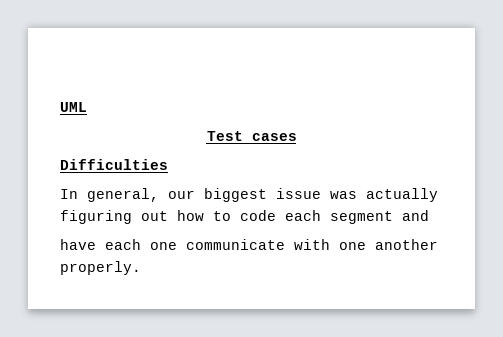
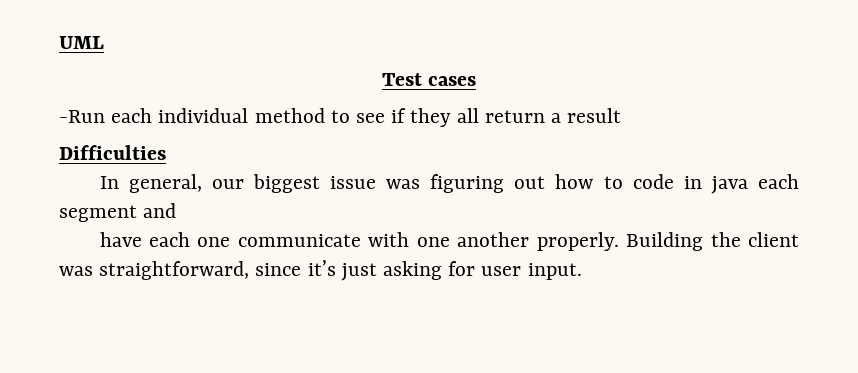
+ -Run each individual method to see if they all return a result
- In general, our biggest issue was actually figuring out how to code each segment and
+ In general, our biggest issue was figuring out how to code in java each segment and
+ Building the client was straightforward, since it’s just asking for user input.

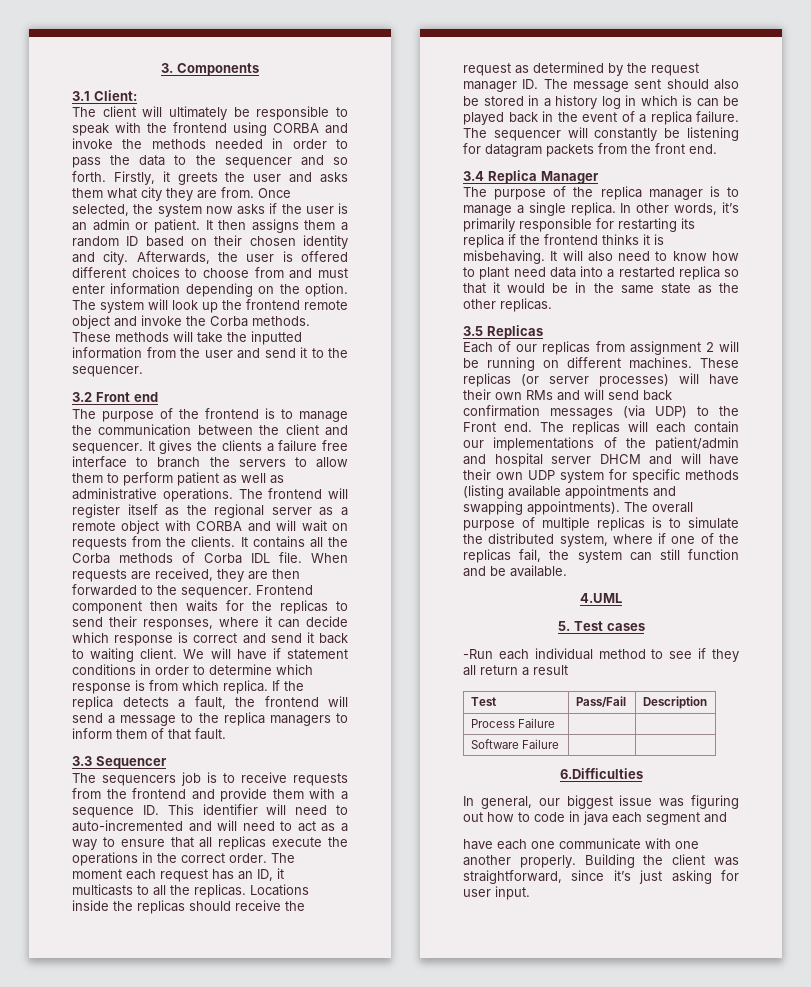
- UML
- Test cases
+ 3. Components
+ 3.1 Client:
+ The client will ultimately be responsible to speak with the frontend using CORBA and invoke the methods needed in order to pass the data to the sequencer and so forth. Firstly, it greets the user and asks them what city they are from. Once selected, the system now asks if the user is an admin or patient. It then assigns them a random ID based on their chosen identity and city. Afterwards, the user is offered different choices to choose from and must enter information depending on the option. The system will look up the frontend remote object and invoke the Corba methods. These methods will take the inputted information from the user and send it to the sequencer.
+ 3.2 Front end
+ The purpose of the frontend is to manage the communication between the client and sequencer. It gives the clients a failure free interface to branch the servers to allow them to perform patient as well as administrative operations. The frontend will register itself as the regional server as a remote object with CORBA and will wait on requests from the clients. It contains all the Corba methods of Corba IDL file. When requests are received, they are then forwarded to the sequencer. Frontend component then waits for the replicas to send their responses, where it can decide which response is correct and send it back to waiting client. We will have if statement conditions in order to determine which response is from which replica. If the replica detects a fault, the frontend will send a message to the replica managers to inform them of that fault.
+ 3.3 Sequencer
+ The sequencers job is to receive requests from the frontend and provide them with a sequence ID. This identifier will need to auto-incremented and will need to act as a way to ensure that all replicas execute the operations in the correct order. The moment each request has an ID, it multicasts to all the replicas. Locations inside the replicas should receive the request as determined by the request manager ID. The message sent should also be stored in a history log in which is can be played back in the event of a replica failure. The sequencer will constantly be listening for datagram packets from the front end.
+ 3.4 Replica Manager
+ The purpose of the replica manager is to manage a single replica. In other words, it’s primarily responsible for restarting its replica if the frontend thinks it is misbehaving. It will also need to know how to plant need data into a restarted replica so that it would be in the same state as the other replicas.
+ 3.5 Replicas
+ Each of our replicas from assignment 2 will be running on different machines. These replicas (or server processes) will have their own RMs and will send back confirmation messages (via UDP) to the Front end. The replicas will each contain our implementations of the patient/admin and hospital server DHCM and will have their own UDP system for specific methods (listing available appointments and swapping appointments). The overall purpose of multiple replicas is to simulate the distributed system, where if one of the replicas fail, the system can still function and be available.
+ 4.UML
+ 5. Test cases
- Difficulties
+ Test | Pass/Fail | Description
+ Process Failure | |
+ Software Failure | |
+ 6.Difficulties

